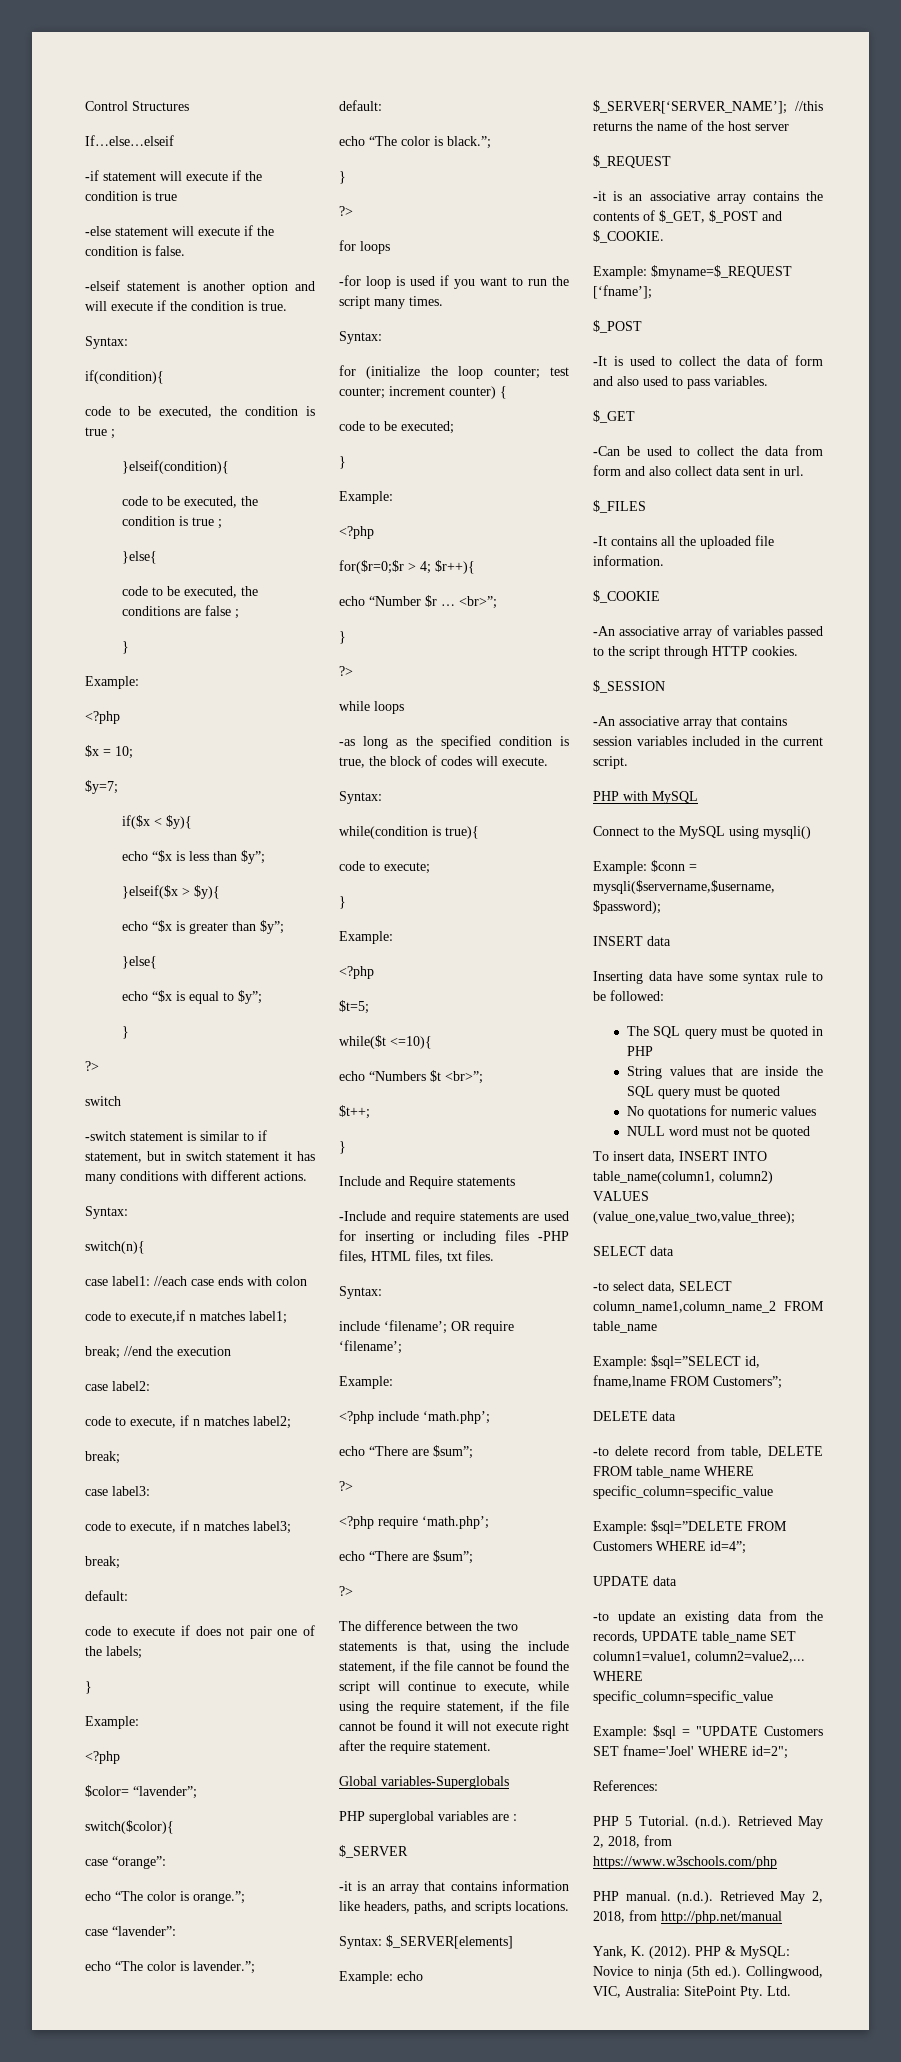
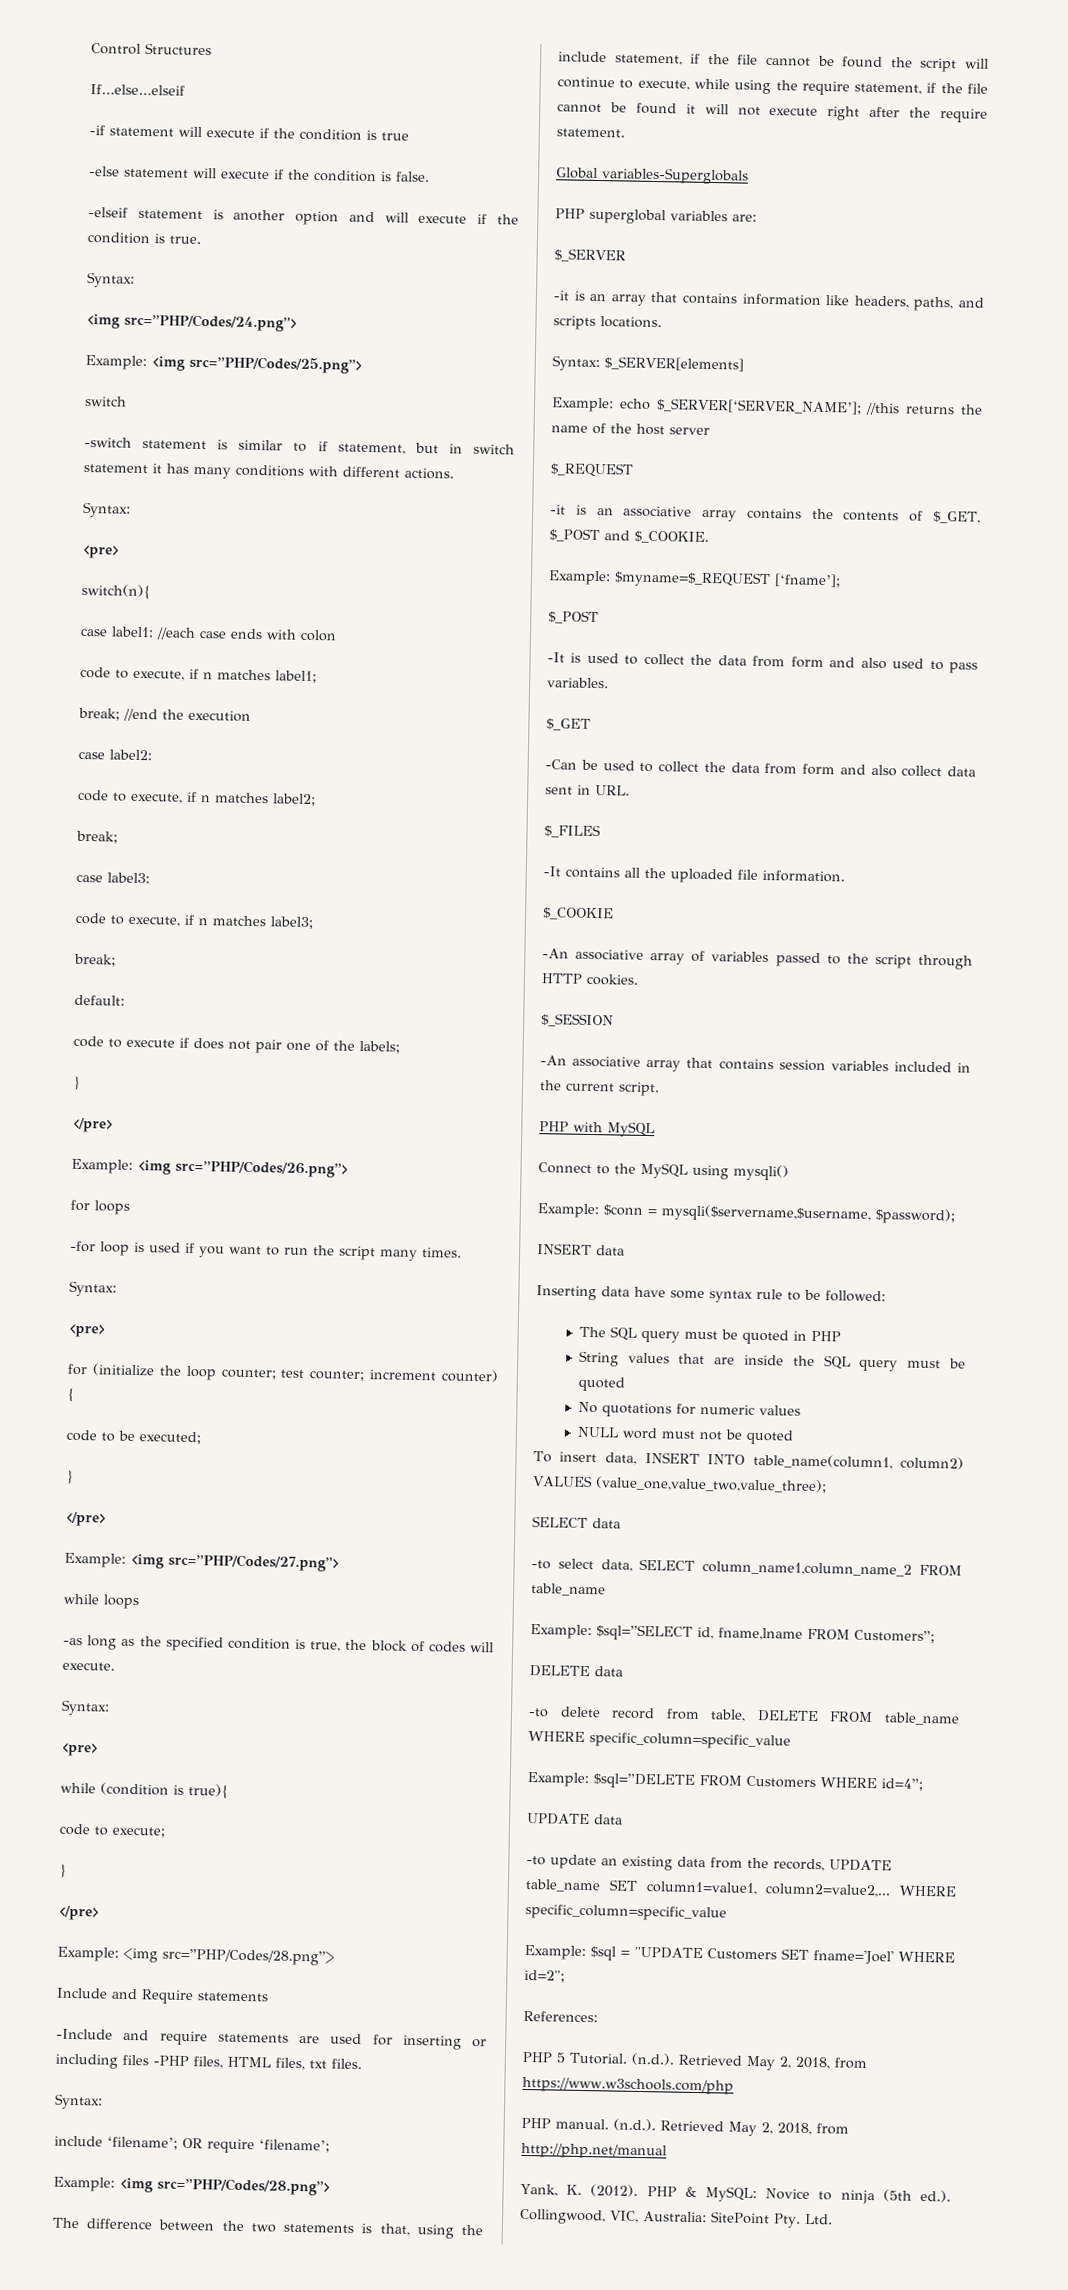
- if(condition){
- code to be executed, the condition is true ;
- }elseif(condition){
- code to be executed, the condition is true ;
- }else{
- code to be executed, the conditions are false ;
- }
- Example:
- <?php
- $x = 10;
- $y=7;
- if($x < $y){
- echo “$x is less than $y”;
- }elseif($x > $y){
- echo “$x is greater than $y”;
- }else{
- echo “$x is equal to $y”;
- }
- ?>
+ <img src=”PHP/Codes/24.png”>
+ Example: <img src=”PHP/Codes/25.png”>
  -switch statement is similar to if statement, but in switch statement it has many conditions with different actions.
  Syntax:
+ <pre>
- code to execute,if n matches label1;
+ code to execute, if n matches label1;
  code to execute if does not pair one of the labels;
  }
- Example:
- <?php
- $color= “lavender”;
- switch($color){
- case “orange”:
- echo “The color is orange.”;
- case “lavender”:
- echo “The color is lavender.”;
- default:
- echo “The color is black.”;
- }
- ?>
+ </pre>
+ Example: <img src=”PHP/Codes/26.png”>
  -for loop is used if you want to run the script many times.
  Syntax:
+ <pre>
  code to be executed;
  }
- Example:
- <?php
- for($r=0;$r > 4; $r++){
- echo “Number $r … <br>”;
- }
- ?>
+ </pre>
+ Example: <img src=”PHP/Codes/27.png”>
  -as long as the specified condition is true, the block of codes will execute.
  Syntax:
- while(condition is true){
+ <pre>
+ while (condition is true){
  code to execute;
  }
- Example:
- <?php
- $t=5;
- while($t <=10){
- echo “Numbers $t <br>”;
- $t++;
- }
+ </pre>
+ Example: <img src=”PHP/Codes/28.png”>
  include ‘filename’; OR require ‘filename’;
- Example:
- <?php include ‘math.php’;
- echo “There are $sum”;
- ?>
- <?php require ‘math.php’;
- echo “There are $sum”;
- ?>
+ Example: <img src=”PHP/Codes/28.png”>
- PHP superglobal variables are :
+ PHP superglobal variables are:
- -It is used to collect the data of form and also used to pass variables.
+ -It is used to collect the data from form and also used to pass variables.
- -Can be used to collect the data from form and also collect data sent in url.
+ -Can be used to collect the data from form and also collect data sent in URL.

